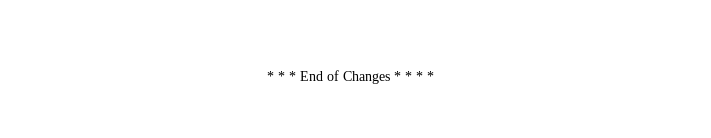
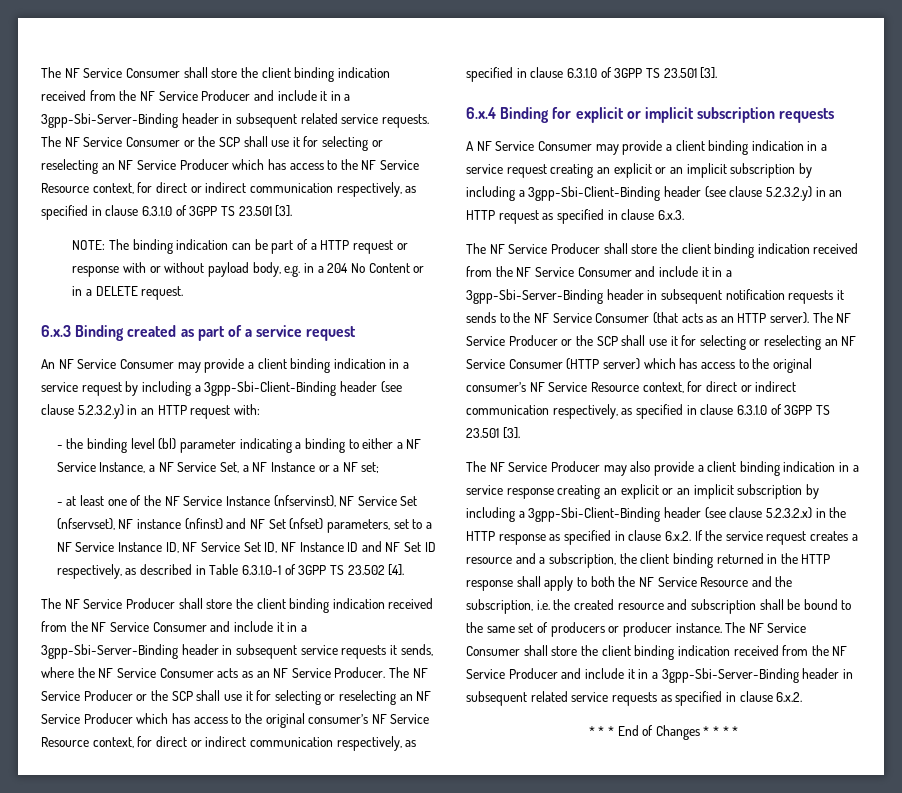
+ The NF Service Consumer shall store the client binding indication received from the NF Service Producer and include it in a 3gpp-Sbi-Server-Binding header in subsequent related service requests. The NF Service Consumer or the SCP shall use it for selecting or reselecting an NF Service Producer which has access to the NF Service Resource context, for direct or indirect communication respectively, as specified in clause 6.3.1.0 of 3GPP TS 23.501 [3].
+ NOTE: The binding indication can be part of a HTTP request or response with or without payload body, e.g. in a 204 No Content or in a DELETE request.
+ 6.x.3 Binding created as part of a service request
+ An NF Service Consumer may provide a client binding indication in a service request by including a 3gpp-Sbi-Client-Binding header (see clause 5.2.3.2.y) in an HTTP request with:
+ - the binding level (bl) parameter indicating a binding to either a NF Service Instance, a NF Service Set, a NF Instance or a NF set;
+ - at least one of the NF Service Instance (nfservinst), NF Service Set (nfservset), NF instance (nfinst) and NF Set (nfset) parameters, set to a NF Service Instance ID, NF Service Set ID, NF Instance ID and NF Set ID respectively, as described in Table 6.3.1.0-1 of 3GPP TS 23.502 [4].
+ The NF Service Producer shall store the client binding indication received from the NF Service Consumer and include it in a 3gpp-Sbi-Server-Binding header in subsequent service requests it sends, where the NF Service Consumer acts as an NF Service Producer. The NF Service Producer or the SCP shall use it for selecting or reselecting an NF Service Producer which has access to the original consumer’s NF Service Resource context, for direct or indirect communication respectively, as specified in clause 6.3.1.0 of 3GPP TS 23.501 [3].
+ 6.x.4 Binding for explicit or implicit subscription requests
+ A NF Service Consumer may provide a client binding indication in a service request creating an explicit or an implicit subscription by including a 3gpp-Sbi-Client-Binding header (see clause 5.2.3.2.y) in an HTTP request as specified in clause 6.x.3.
+ The NF Service Producer shall store the client binding indication received from the NF Service Consumer and include it in a 3gpp-Sbi-Server-Binding header in subsequent notification requests it sends to the NF Service Consumer (that acts as an HTTP server). The NF Service Producer or the SCP shall use it for selecting or reselecting an NF Service Consumer (HTTP server) which has access to the original consumer’s NF Service Resource context, for direct or indirect communication respectively, as specified in clause 6.3.1.0 of 3GPP TS 23.501 [3].
+ The NF Service Producer may also provide a client binding indication in a service response creating an explicit or an implicit subscription by including a 3gpp-Sbi-Client-Binding header (see clause 5.2.3.2.x) in the HTTP response as specified in clause 6.x.2. If the service request creates a resource and a subscription, the client binding returned in the HTTP response shall apply to both the NF Service Resource and the subscription, i.e. the created resource and subscription shall be bound to the same set of producers or producer instance. The NF Service Consumer shall store the client binding indication received from the NF Service Producer and include it in a 3gpp-Sbi-Server-Binding header in subsequent related service requests as specified in clause 6.x.2.

